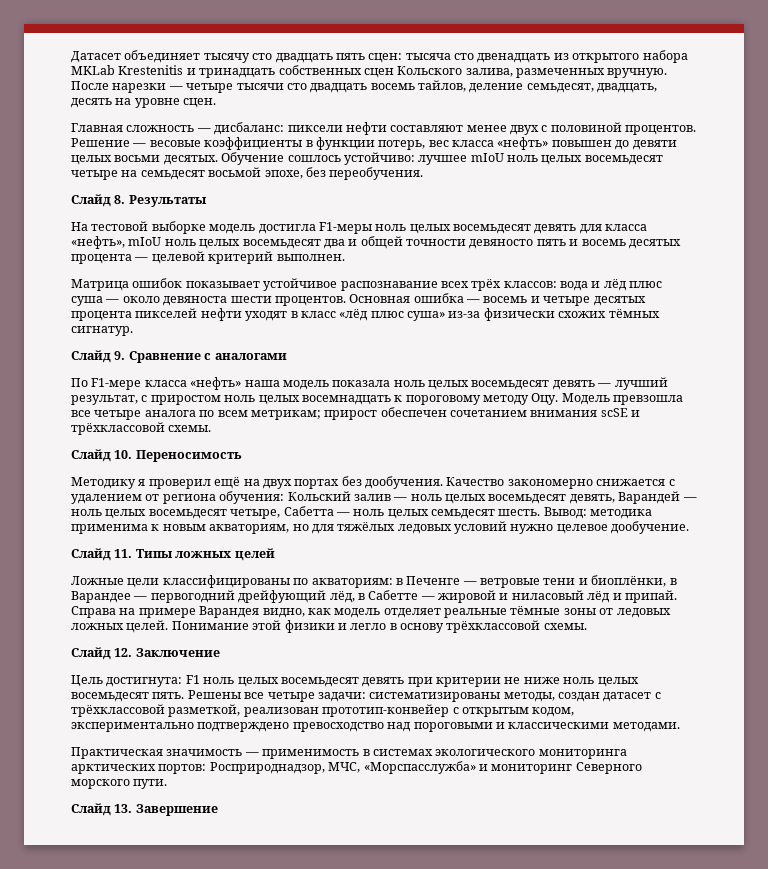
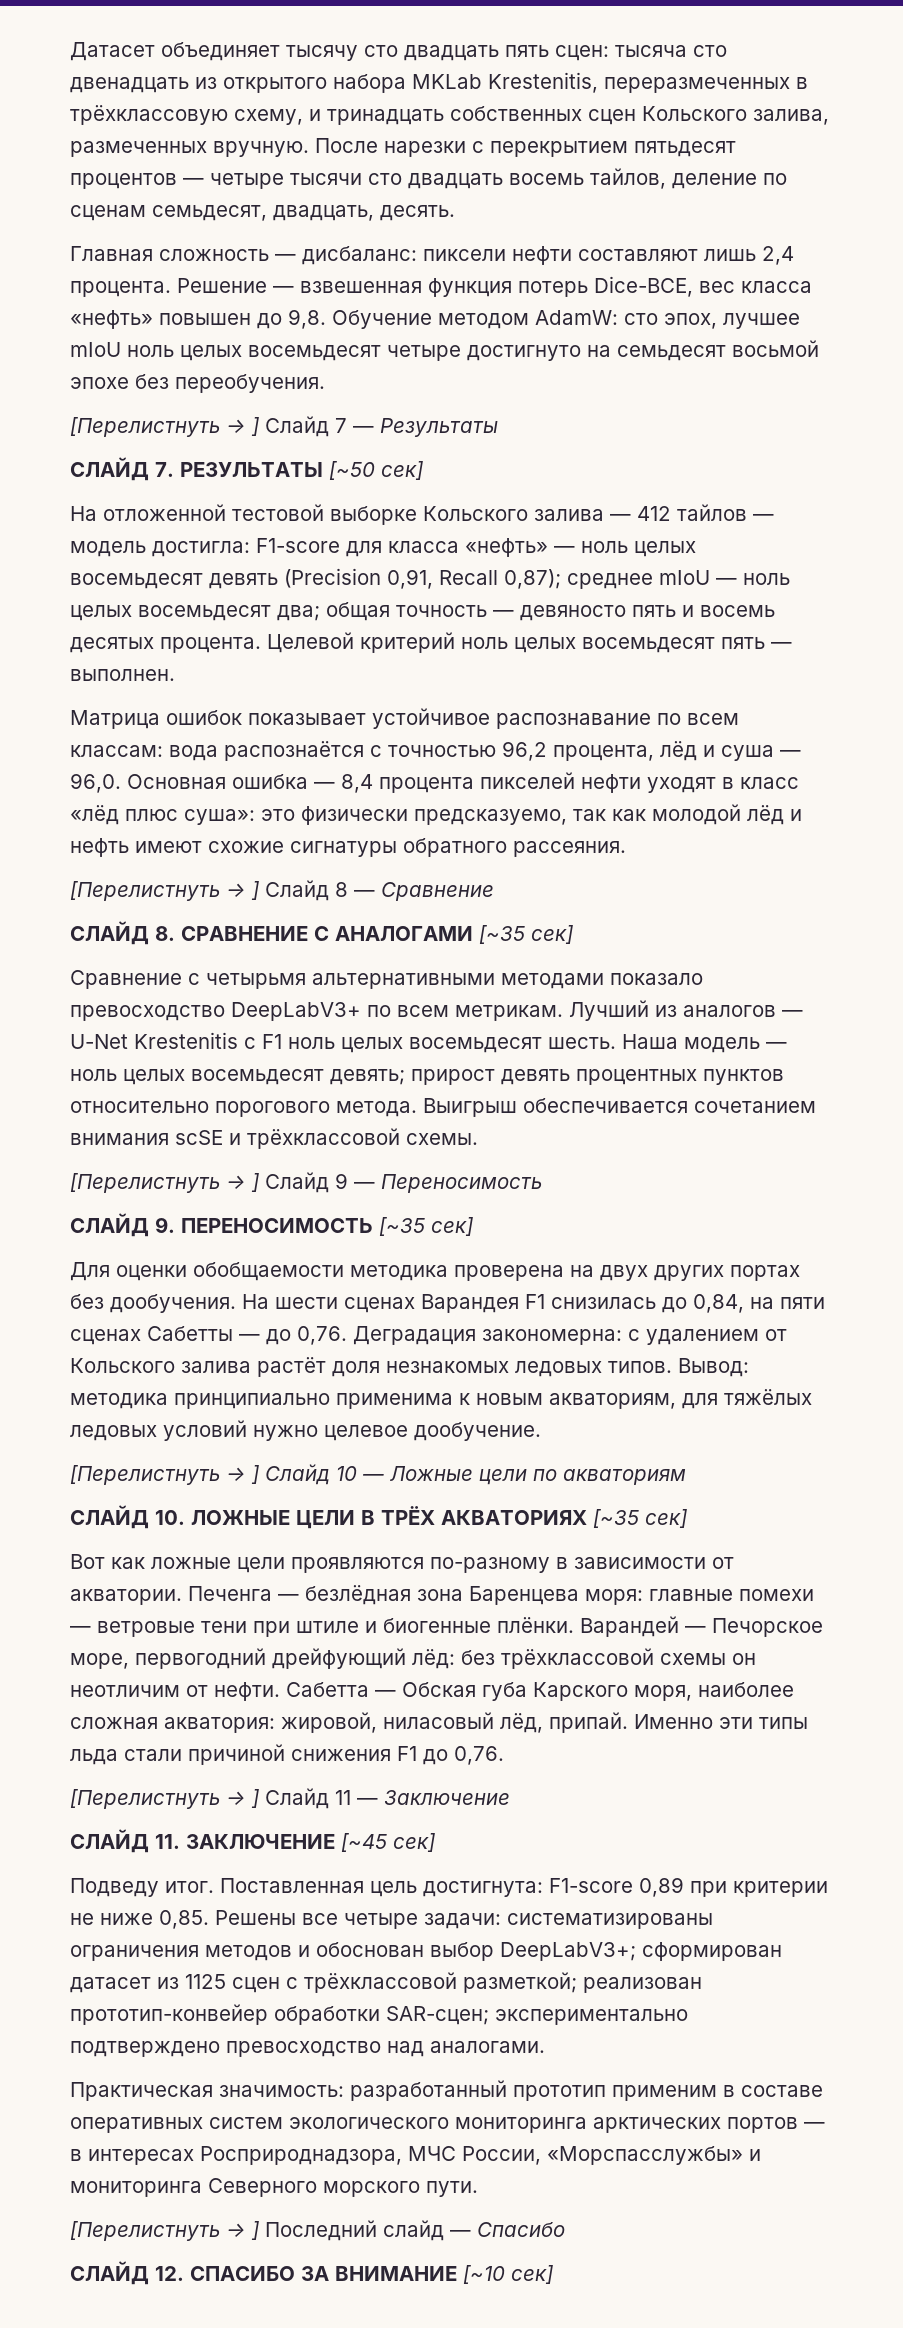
- Датасет объединяет тысячу сто двадцать пять сцен: тысяча сто двенадцать из открытого набора MKLab Krestenitis и тринадцать собственных сцен Кольского залива, размеченных вручную.
+ Датасет объединяет тысячу сто двадцать пять сцен: тысяча сто двенадцать из открытого набора MKLab Krestenitis, переразмеченных в трёхклассовую схему, и тринадцать собственных сцен Кольского залива, размеченных вручную.
- После нарезки — четыре тысячи сто двадцать восемь тайлов, деление семьдесят, двадцать, десять на уровне сцен.
+ После нарезки с перекрытием пятьдесят процентов — четыре тысячи сто двадцать восемь тайлов, деление по сценам семьдесят, двадцать, десять.
- Главная сложность — дисбаланс: пиксели нефти составляют менее двух с половиной процентов. Решение — весовые коэффициенты в функции потерь, вес класса «нефть» повышен до девяти целых восьми десятых. Обучение сошлось устойчиво: лучшее mIoU ноль целых восемьдесят четыре на семьдесят восьмой эпохе, без переобучения.
+ Главная сложность — дисбаланс: пиксели нефти составляют лишь 2,4 процента. Решение — взвешенная функция потерь Dice-BCE, вес класса «нефть» повышен до 9,8. Обучение методом AdamW: сто эпох, лучшее mIoU ноль целых восемьдесят четыре достигнуто на семьдесят восьмой эпохе без переобучения.
- Слайд 8. Результаты
- На тестовой выборке модель достигла F1-меры ноль целых восемьдесят девять для класса «нефть», mIoU ноль целых восемьдесят два и общей точности девяносто пять и восемь десятых процента — целевой критерий выполнен.
+ [Перелистнуть → ] Слайд 7 — Результаты
+ СЛАЙД 7. РЕЗУЛЬТАТЫ [~50 сек]
+ На отложенной тестовой выборке Кольского залива — 412 тайлов — модель достигла: F1-score для класса «нефть» — ноль целых восемьдесят девять (Precision 0,91, Recall 0,87); среднее mIoU — ноль целых восемьдесят два; общая точность — девяносто пять и восемь десятых процента. Целевой критерий ноль целых восемьдесят пять — выполнен.
- Матрица ошибок показывает устойчивое распознавание всех трёх классов: вода и лёд плюс суша — около девяноста шести процентов. Основная ошибка — восемь и четыре десятых процента пикселей нефти уходят в класс «лёд плюс суша» из-за физически схожих тёмных сигнатур.
- Слайд 9. Сравнение с аналогами
- По F1-мере класса «нефть» наша модель показала ноль целых восемьдесят девять — лучший результат, с приростом ноль целых восемнадцать к пороговому методу Оцу. Модель превзошла все четыре аналога по всем метрикам; прирост обеспечен сочетанием внимания scSE и трёхклассовой схемы.
+ Матрица ошибок показывает устойчивое распознавание по всем классам: вода распознаётся с точностью 96,2 процента, лёд и суша — 96,0. Основная ошибка — 8,4 процента пикселей нефти уходят в класс «лёд плюс суша»: это физически предсказуемо, так как молодой лёд и нефть имеют схожие сигнатуры обратного рассеяния.
+ [Перелистнуть → ] Слайд 8 — Сравнение
+ СЛАЙД 8. СРАВНЕНИЕ С АНАЛОГАМИ [~35 сек]
+ Сравнение с четырьмя альтернативными методами показало превосходство DeepLabV3+ по всем метрикам. Лучший из аналогов — U-Net Krestenitis с F1 ноль целых восемьдесят шесть. Наша модель — ноль целых восемьдесят девять; прирост девять процентных пунктов относительно порогового метода. Выигрыш обеспечивается сочетанием внимания scSE и трёхклассовой схемы.
- Слайд 10. Переносимость
- Методику я проверил ещё на двух портах без дообучения.
+ [Перелистнуть → ] Слайд 9 — Переносимость
+ СЛАЙД 9. ПЕРЕНОСИМОСТЬ [~35 сек]
+ Для оценки обобщаемости методика проверена на двух других портах без дообучения.
- Качество закономерно снижается с удалением от региона обучения: Кольский залив — ноль целых восемьдесят девять, Варандей — ноль целых восемьдесят четыре, Сабетта — ноль целых семьдесят шесть.
+ На шести сценах Варандея F1 снизилась до 0,84, на пяти сценах Сабетты — до 0,76. Деградация закономерна: с удалением от Кольского залива растёт доля незнакомых ледовых типов.
- Вывод: методика применима к новым акваториям, но для тяжёлых ледовых условий нужно целевое дообучение.
+ Вывод: методика принципиально применима к новым акваториям, для тяжёлых ледовых условий нужно целевое дообучение.
- Слайд 11. Типы ложных целей
- Ложные цели классифицированы по акваториям: в Печенге — ветровые тени и биоплёнки, в Варандее — первогодний дрейфующий лёд, в Сабетте — жировой и ниласовый лёд и припай. Справа на примере Варандея видно, как модель отделяет реальные тёмные зоны от ледовых ложных целей. Понимание этой физики и легло в основу трёхклассовой схемы.
- Слайд 12. Заключение
- Цель достигнута: F1 ноль целых восемьдесят девять при критерии не ниже ноль целых восемьдесят пять.
+ [Перелистнуть → ] Слайд 10 — Ложные цели по акваториям
+ СЛАЙД 10. ЛОЖНЫЕ ЦЕЛИ В ТРЁХ АКВАТОРИЯХ [~35 сек]
+ Вот как ложные цели проявляются по-разному в зависимости от акватории. Печенга — безлёдная зона Баренцева моря: главные помехи — ветровые тени при штиле и биогенные плёнки. Варандей — Печорское море, первогодний дрейфующий лёд: без трёхклассовой схемы он неотличим от нефти. Сабетта — Обская губа Карского моря, наиболее сложная акватория: жировой, ниласовый лёд, припай. Именно эти типы льда стали причиной снижения F1 до 0,76.
+ [Перелистнуть → ] Слайд 11 — Заключение
+ СЛАЙД 11. ЗАКЛЮЧЕНИЕ [~45 сек]
+ Подведу итог. Поставленная цель достигнута: F1-score 0,89 при критерии не ниже 0,85.
- Решены все четыре задачи: систематизированы методы, создан датасет с трёхклассовой разметкой, реализован прототип-конвейер с открытым кодом, экспериментально подтверждено превосходство над пороговыми и классическими методами.
- Практическая значимость — применимость в системах экологического мониторинга арктических портов: Росприроднадзор, МЧС, «Морспасслужба» и мониторинг Северного морского пути.
- Слайд 13. Завершение
+ Решены все четыре задачи: систематизированы ограничения методов и обоснован выбор DeepLabV3+; сформирован датасет из 1125 сцен с трёхклассовой разметкой; реализован прототип-конвейер обработки SAR-сцен; экспериментально подтверждено превосходство над аналогами.
+ Практическая значимость: разработанный прототип применим в составе оперативных систем экологического мониторинга арктических портов — в интересах Росприроднадзора, МЧС России, «Морспасслужбы» и мониторинга Северного морского пути.
+ [Перелистнуть → ] Последний слайд — Спасибо
+ СЛАЙД 12. СПАСИБО ЗА ВНИМАНИЕ [~10 сек]

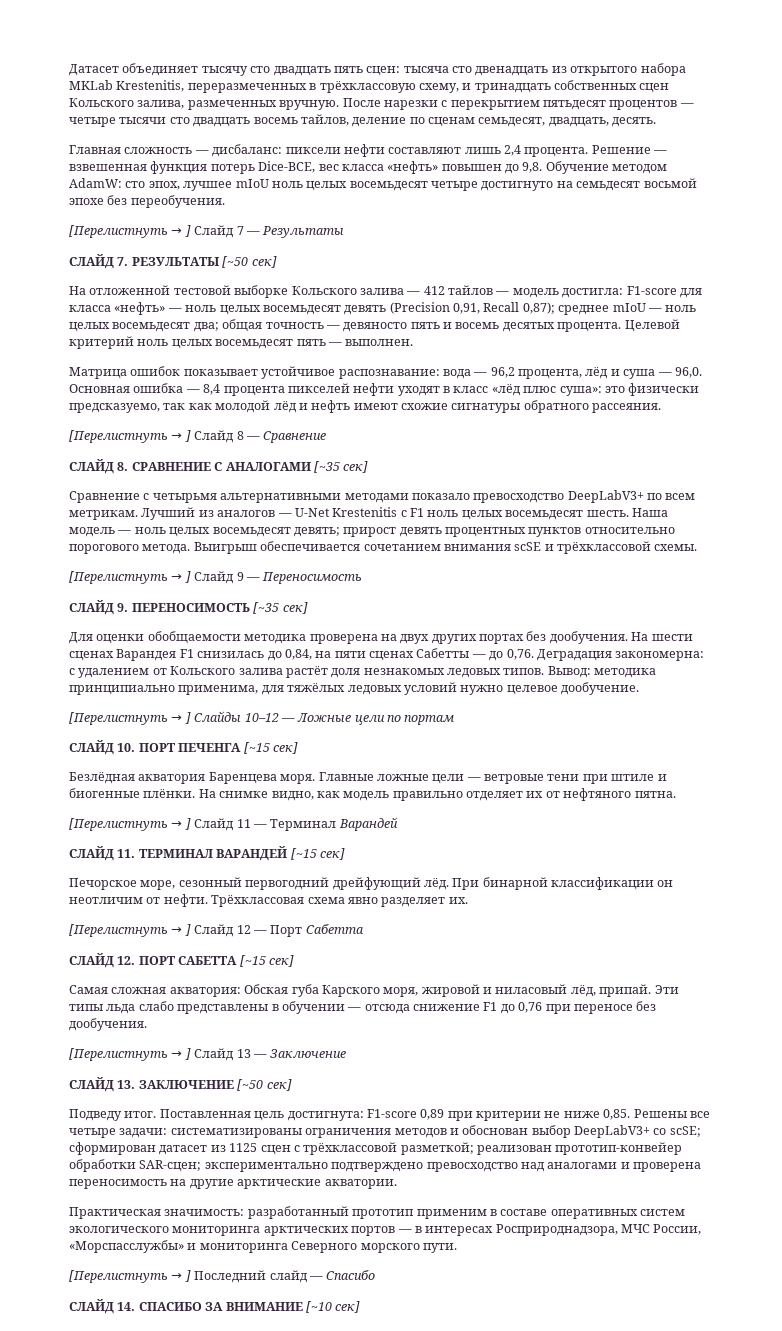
- Матрица ошибок показывает устойчивое распознавание по всем классам: вода распознаётся с точностью 96,2 процента, лёд и суша — 96,0.
+ Матрица ошибок показывает устойчивое распознавание: вода — 96,2 процента, лёд и суша — 96,0.
- Вывод: методика принципиально применима к новым акваториям, для тяжёлых ледовых условий нужно целевое дообучение.
+ Вывод: методика принципиально применима, для тяжёлых ледовых условий нужно целевое дообучение.
- [Перелистнуть → ] Слайд 10 — Ложные цели по акваториям
+ [Перелистнуть → ] Слайды 10–12 — Ложные цели по портам
- СЛАЙД 10. ЛОЖНЫЕ ЦЕЛИ В ТРЁХ АКВАТОРИЯХ [~35 сек]
- Вот как ложные цели проявляются по-разному в зависимости от акватории. Печенга — безлёдная зона Баренцева моря: главные помехи — ветровые тени при штиле и биогенные плёнки.
+ СЛАЙД 10. ПОРТ ПЕЧЕНГА [~15 сек]
+ Безлёдная акватория Баренцева моря. Главные ложные цели — ветровые тени при штиле и биогенные плёнки.
- Варандей — Печорское море, первогодний дрейфующий лёд: без трёхклассовой схемы он неотличим от нефти. Сабетта — Обская губа Карского моря, наиболее сложная акватория: жировой, ниласовый лёд, припай. Именно эти типы льда стали причиной снижения F1 до 0,76.
+ На снимке видно, как модель правильно отделяет их от нефтяного пятна.
- [Перелистнуть → ] Слайд 11 — Заключение
+ [Перелистнуть → ] Слайд 11 — Терминал Варандей
+ СЛАЙД 11. ТЕРМИНАЛ ВАРАНДЕЙ [~15 сек]
+ Печорское море, сезонный первогодний дрейфующий лёд. При бинарной классификации он неотличим от нефти. Трёхклассовая схема явно разделяет их.
+ [Перелистнуть → ] Слайд 12 — Порт Сабетта
+ СЛАЙД 12. ПОРТ САБЕТТА [~15 сек]
+ Самая сложная акватория: Обская губа Карского моря, жировой и ниласовый лёд, припай. Эти типы льда слабо представлены в обучении — отсюда снижение F1 до 0,76 при переносе без дообучения.
+ [Перелистнуть → ] Слайд 13 — Заключение
- СЛАЙД 11. ЗАКЛЮЧЕНИЕ [~45 сек]
+ СЛАЙД 13. ЗАКЛЮЧЕНИЕ [~50 сек]
- Решены все четыре задачи: систематизированы ограничения методов и обоснован выбор DeepLabV3+; сформирован датасет из 1125 сцен с трёхклассовой разметкой; реализован прототип-конвейер обработки SAR-сцен; экспериментально подтверждено превосходство над аналогами.
+ Решены все четыре задачи: систематизированы ограничения методов и обоснован выбор DeepLabV3+ со scSE; сформирован датасет из 1125 сцен с трёхклассовой разметкой; реализован прототип-конвейер обработки SAR-сцен; экспериментально подтверждено превосходство над аналогами и проверена переносимость на другие арктические акватории.
- СЛАЙД 12. СПАСИБО ЗА ВНИМАНИЕ [~10 сек]
+ СЛАЙД 14. СПАСИБО ЗА ВНИМАНИЕ [~10 сек]

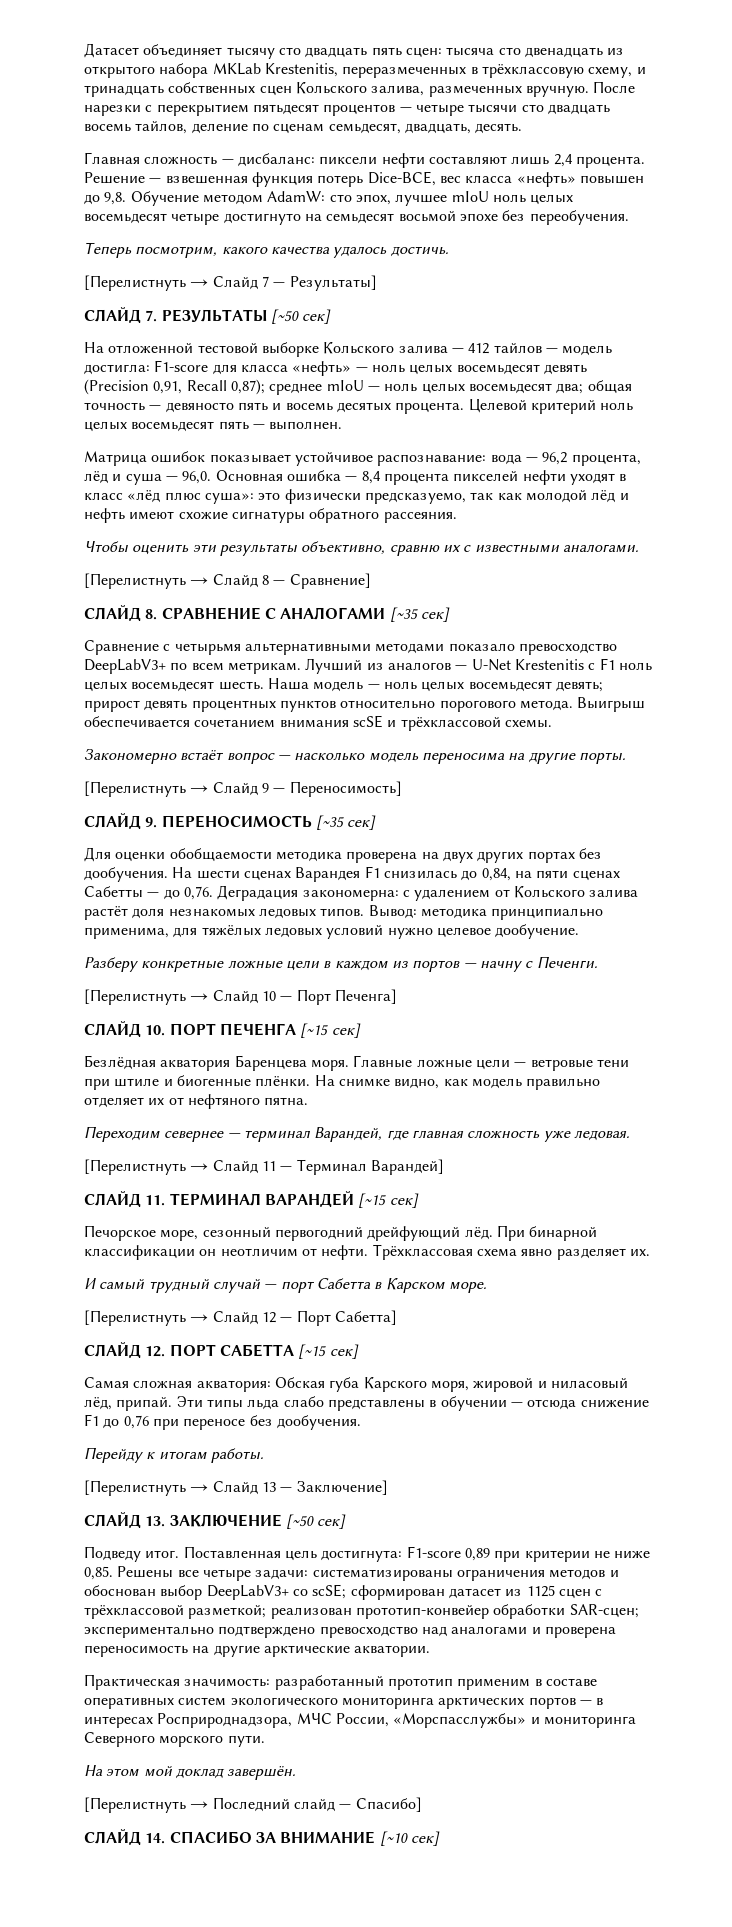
- [Перелистнуть → ] Слайд 7 — Результаты
+ Теперь посмотрим, какого качества удалось достичь.
+ [Перелистнуть → Слайд 7 — Результаты]
- [Перелистнуть → ] Слайд 8 — Сравнение
+ Чтобы оценить эти результаты объективно, сравню их с известными аналогами.
+ [Перелистнуть → Слайд 8 — Сравнение]
- [Перелистнуть → ] Слайд 9 — Переносимость
+ Закономерно встаёт вопрос — насколько модель переносима на другие порты.
+ [Перелистнуть → Слайд 9 — Переносимость]
- [Перелистнуть → ] Слайды 10–12 — Ложные цели по портам
+ Разберу конкретные ложные цели в каждом из портов — начну с Печенги.
+ [Перелистнуть → Слайд 10 — Порт Печенга]
- [Перелистнуть → ] Слайд 11 — Терминал Варандей
+ Переходим севернее — терминал Варандей, где главная сложность уже ледовая.
+ [Перелистнуть → Слайд 11 — Терминал Варандей]
- [Перелистнуть → ] Слайд 12 — Порт Сабетта
+ И самый трудный случай — порт Сабетта в Карском море.
+ [Перелистнуть → Слайд 12 — Порт Сабетта]
- [Перелистнуть → ] Слайд 13 — Заключение
+ Перейду к итогам работы.
+ [Перелистнуть → Слайд 13 — Заключение]
- [Перелистнуть → ] Последний слайд — Спасибо
+ На этом мой доклад завершён.
+ [Перелистнуть → Последний слайд — Спасибо]

